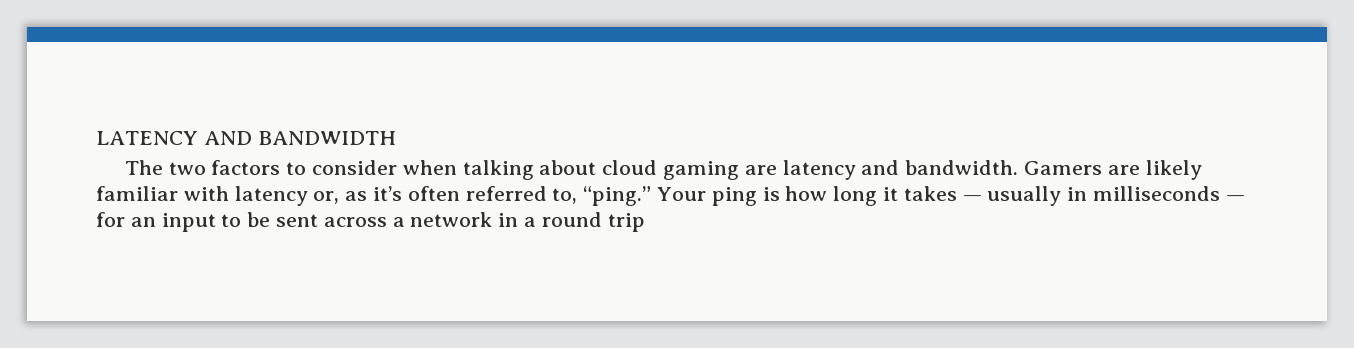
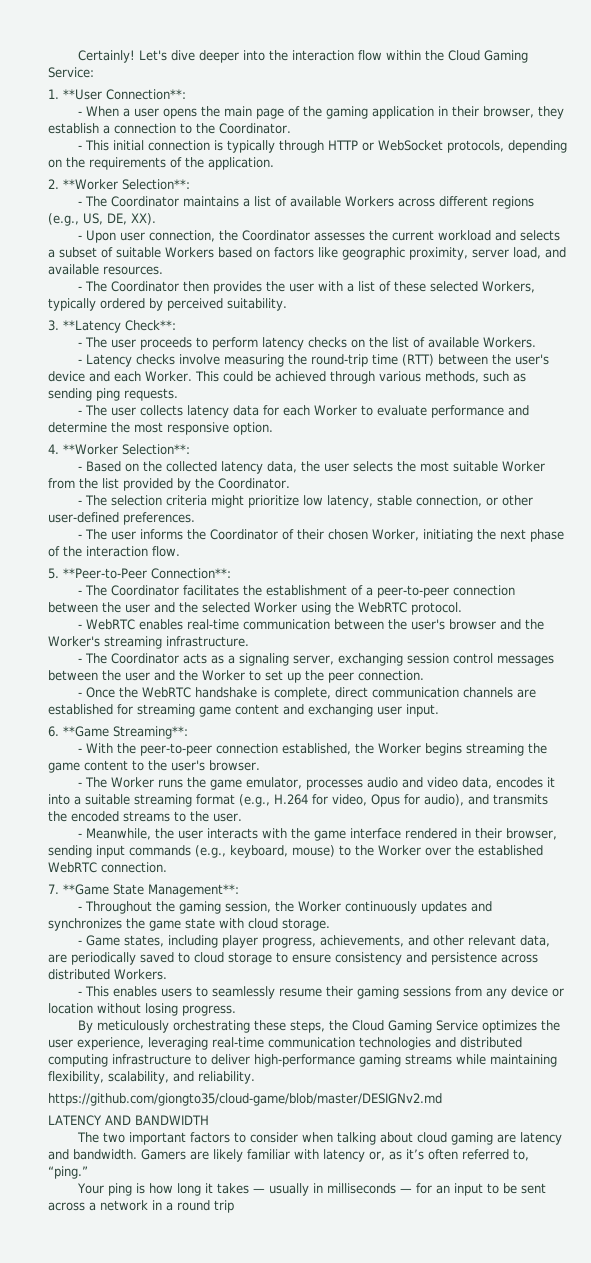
+ Certainly! Let's dive deeper into the interaction flow within the Cloud Gaming Service:
+ 1. **User Connection**:
+ - When a user opens the main page of the gaming application in their browser, they establish a connection to the Coordinator.
+ - This initial connection is typically through HTTP or WebSocket protocols, depending on the requirements of the application.
+ 2. **Worker Selection**:
+ - The Coordinator maintains a list of available Workers across different regions (e.g., US, DE, XX).
+ - Upon user connection, the Coordinator assesses the current workload and selects a subset of suitable Workers based on factors like geographic proximity, server load, and available resources.
+ - The Coordinator then provides the user with a list of these selected Workers, typically ordered by perceived suitability.
+ 3. **Latency Check**:
+ - The user proceeds to perform latency checks on the list of available Workers.
+ - Latency checks involve measuring the round-trip time (RTT) between the user's device and each Worker. This could be achieved through various methods, such as sending ping requests.
+ - The user collects latency data for each Worker to evaluate performance and determine the most responsive option.
+ 4. **Worker Selection**:
+ - Based on the collected latency data, the user selects the most suitable Worker from the list provided by the Coordinator.
+ - The selection criteria might prioritize low latency, stable connection, or other user-defined preferences.
+ - The user informs the Coordinator of their chosen Worker, initiating the next phase of the interaction flow.
+ 5. **Peer-to-Peer Connection**:
+ - The Coordinator facilitates the establishment of a peer-to-peer connection between the user and the selected Worker using the WebRTC protocol.
+ - WebRTC enables real-time communication between the user's browser and the Worker's streaming infrastructure.
+ - The Coordinator acts as a signaling server, exchanging session control messages between the user and the Worker to set up the peer connection.
+ - Once the WebRTC handshake is complete, direct communication channels are established for streaming game content and exchanging user input.
+ 6. **Game Streaming**:
+ - With the peer-to-peer connection established, the Worker begins streaming the game content to the user's browser.
+ - The Worker runs the game emulator, processes audio and video data, encodes it into a suitable streaming format (e.g., H.264 for video, Opus for audio), and transmits the encoded streams to the user.
+ - Meanwhile, the user interacts with the game interface rendered in their browser, sending input commands (e.g., keyboard, mouse) to the Worker over the established WebRTC connection.
+ 7. **Game State Management**:
+ - Throughout the gaming session, the Worker continuously updates and synchronizes the game state with cloud storage.
+ - Game states, including player progress, achievements, and other relevant data, are periodically saved to cloud storage to ensure consistency and persistence across distributed Workers.
+ - This enables users to seamlessly resume their gaming sessions from any device or location without losing progress.
+ By meticulously orchestrating these steps, the Cloud Gaming Service optimizes the user experience, leveraging real-time communication technologies and distributed computing infrastructure to deliver high-performance gaming streams while maintaining flexibility, scalability, and reliability.
+ https://github.com/giongto35/cloud-game/blob/master/DESIGNv2.md
- The two factors to consider when talking about cloud gaming are latency and bandwidth.
+ The two important factors to consider when talking about cloud gaming are latency and bandwidth.
- Gamers are likely familiar with latency or, as it’s often referred to, “ping.” Your ping is how long it takes — usually in milliseconds — for an input to be sent across a network in a round trip
+ Gamers are likely familiar with latency or, as it’s often referred to, “ping.”
+ Your ping is how long it takes — usually in milliseconds — for an input to be sent across a network in a round trip

